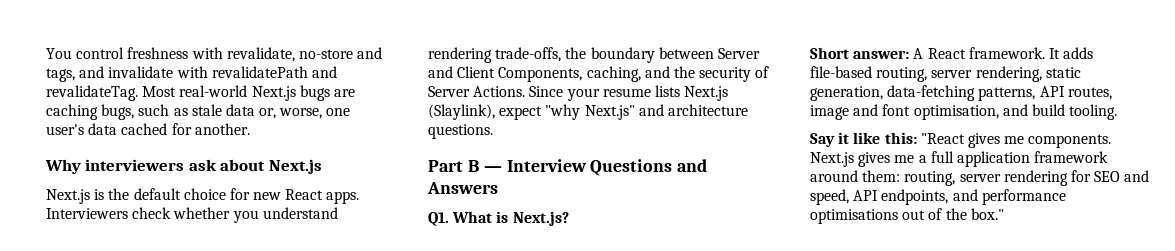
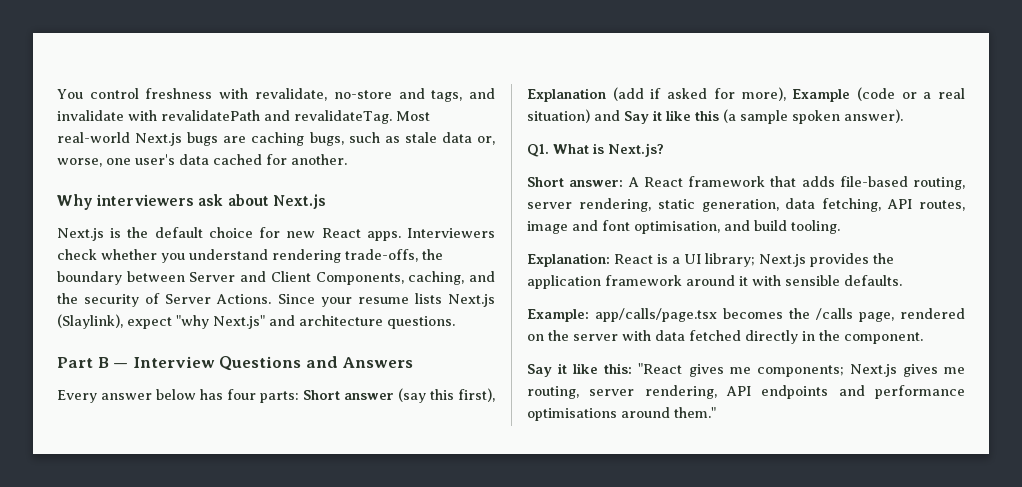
+ Every answer below has four parts: Short answer (say this first), Explanation (add if asked for more), Example (code or a real situation) and Say it like this (a sample spoken answer).
- Short answer: A React framework. It adds file-based routing, server rendering, static generation, data-fetching patterns, API routes, image and font optimisation, and build tooling.
+ Short answer: A React framework that adds file-based routing, server rendering, static generation, data fetching, API routes, image and font optimisation, and build tooling.
+ Explanation: React is a UI library; Next.js provides the application framework around it with sensible defaults.
+ Example: app/calls/page.tsx becomes the /calls page, rendered on the server with data fetched directly in the component.
- Say it like this: "React gives me components. Next.js gives me a full application framework around them: routing, server rendering for SEO and speed, API endpoints, and performance optimisations out of the box."
+ Say it like this: "React gives me components; Next.js gives me routing, server rendering, API endpoints and performance optimisations around them."

